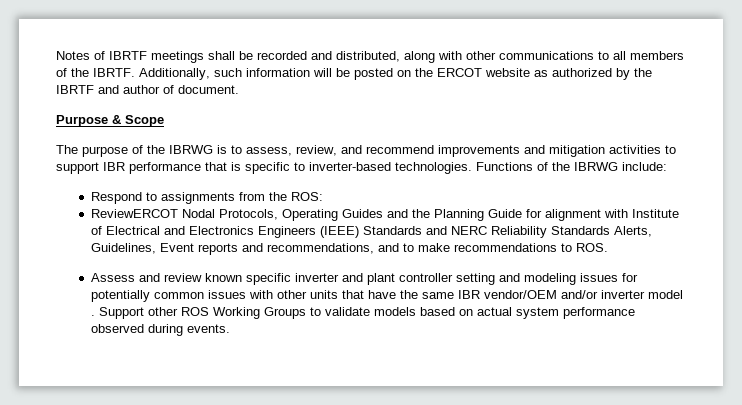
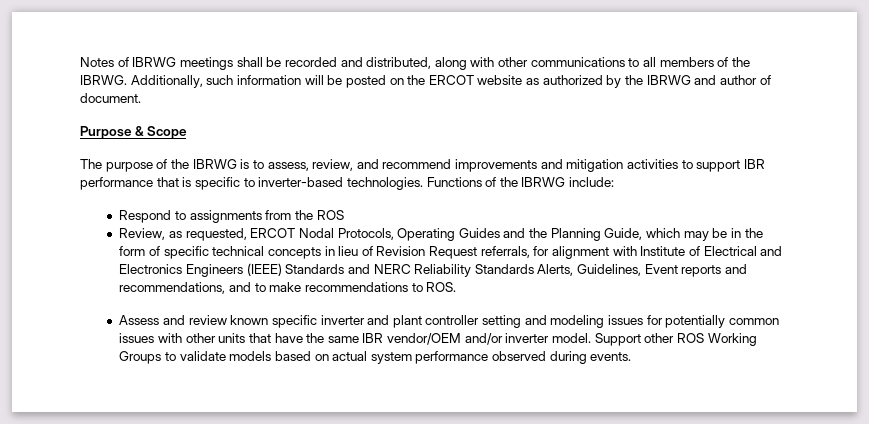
- Notes of IBRTF meetings shall be recorded and distributed, along with other communications to all members of the IBRTF.
+ Notes of IBRWG meetings shall be recorded and distributed, along with other communications to all members of the IBRWG.
- Additionally, such information will be posted on the ERCOT website as authorized by the IBRTF and author of document.
+ Additionally, such information will be posted on the ERCOT website as authorized by the IBRWG and author of document.
- Respond to assignments from the ROS:
- ReviewERCOT Nodal Protocols, Operating Guides and the Planning Guide for alignment with Institute of Electrical and Electronics Engineers (IEEE) Standards and NERC Reliability Standards Alerts, Guidelines, Event reports and recommendations, and to make recommendations to ROS.
+ Respond to assignments from the ROS
+ Review, as requested, ERCOT Nodal Protocols, Operating Guides and the Planning Guide, which may be in the form of specific technical concepts in lieu of Revision Request referrals, for alignment with Institute of Electrical and Electronics Engineers (IEEE) Standards and NERC Reliability Standards Alerts, Guidelines, Event reports and recommendations, and to make recommendations to ROS.
- Assess and review known specific inverter and plant controller setting and modeling issues for potentially common issues with other units that have the same IBR vendor/OEM and/or inverter model .
+ Assess and review known specific inverter and plant controller setting and modeling issues for potentially common issues with other units that have the same IBR vendor/OEM and/or inverter model.

